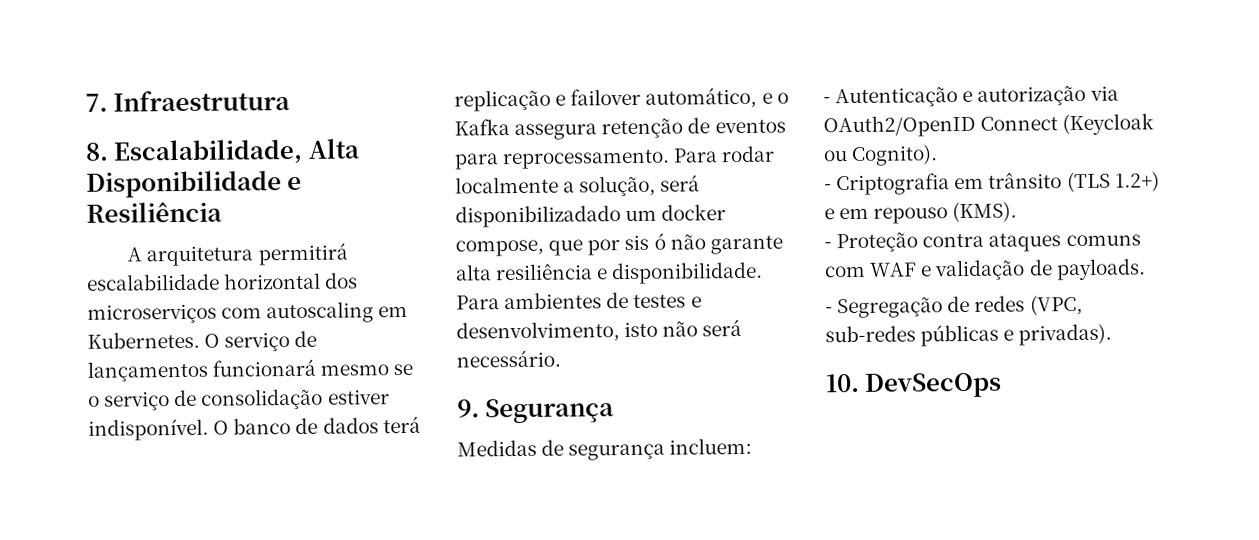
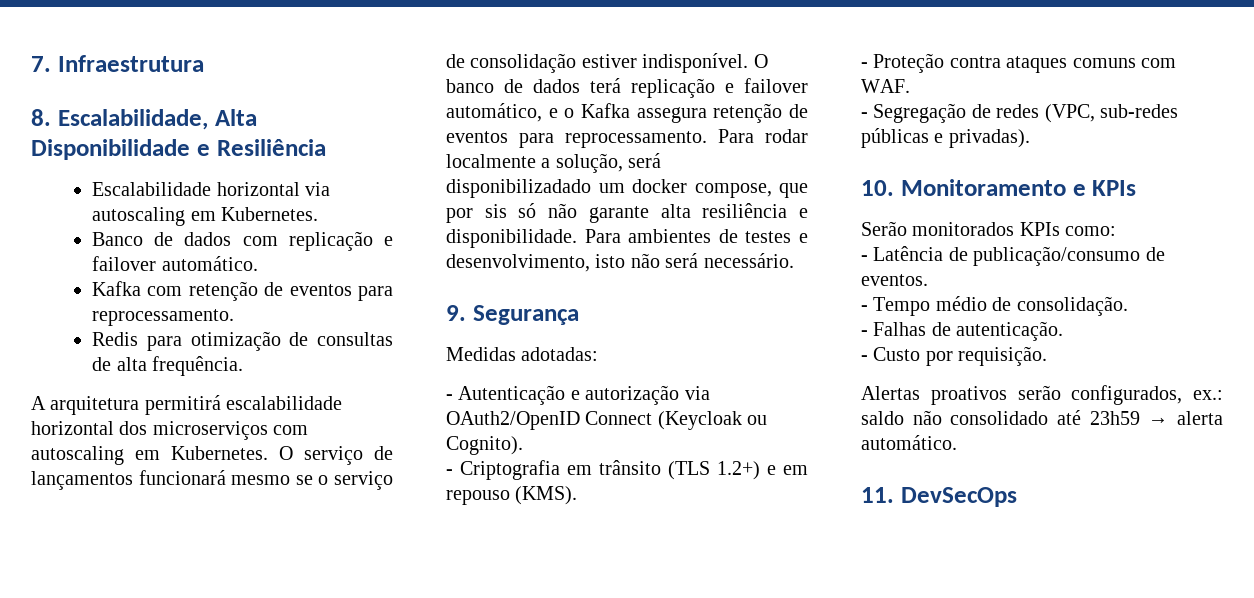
+ Escalabilidade horizontal via autoscaling em Kubernetes.
+ Banco de dados com replicação e failover automático.
+ Kafka com retenção de eventos para reprocessamento.
+ Redis para otimização de consultas de alta frequência.
- Para rodar localmente a solução, será disponibilizadado um docker compose, que por sis ó não garante alta resiliência e disponibilidade.
+ Para rodar localmente a solução, será disponibilizadado um docker compose, que por sis só não garante alta resiliência e disponibilidade.
- Medidas de segurança incluem:
+ Medidas adotadas:
- - Proteção contra ataques comuns com WAF e validação de payloads.
+ - Proteção contra ataques comuns com WAF.
- 10. DevSecOps
+ 10. Monitoramento e KPIs
+ Serão monitorados KPIs como:
+ - Latência de publicação/consumo de eventos.
+ - Tempo médio de consolidação.
+ - Falhas de autenticação.
+ - Custo por requisição.
+ Alertas proativos serão configurados, ex.: saldo não consolidado até 23h59 → alerta automático.
+ 11. DevSecOps

